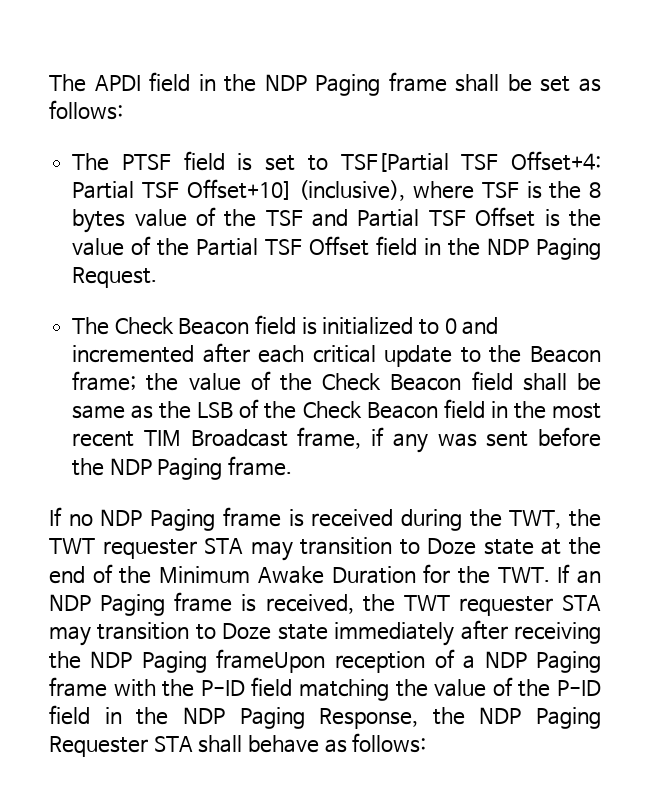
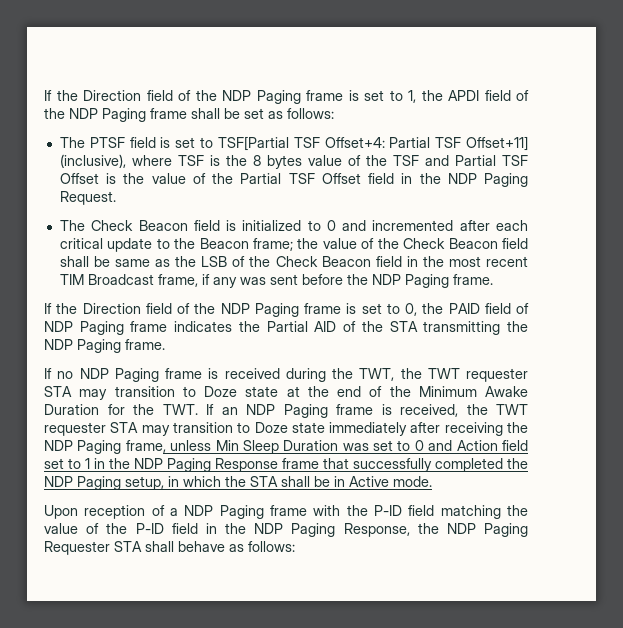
- The APDI field in the NDP Paging frame shall be set as follows:
+ If the Direction field of the NDP Paging frame is set to 1, the APDI field of the NDP Paging frame shall be set as follows:
- The PTSF field is set to TSF[Partial TSF Offset+4: Partial TSF Offset+10] (inclusive), where TSF is the 8 bytes value of the TSF and Partial TSF Offset is the value of the Partial TSF Offset field in the NDP Paging Request.
+ The PTSF field is set to TSF[Partial TSF Offset+4: Partial TSF Offset+11] (inclusive), where TSF is the 8 bytes value of the TSF and Partial TSF Offset is the value of the Partial TSF Offset field in the NDP Paging Request.
+ If the Direction field of the NDP Paging frame is set to 0, the PAID field of NDP Paging frame indicates the Partial AID of the STA transmitting the NDP Paging frame.
- If no NDP Paging frame is received during the TWT, the TWT requester STA may transition to Doze state at the end of the Minimum Awake Duration for the TWT. If an NDP Paging frame is received, the TWT requester STA may transition to Doze state immediately after receiving the NDP Paging frameUpon reception of a NDP Paging frame with the P-ID field matching the value of the P-ID field in the NDP Paging Response, the NDP Paging Requester STA shall behave as follows:
+ If no NDP Paging frame is received during the TWT, the TWT requester STA may transition to Doze state at the end of the Minimum Awake Duration for the TWT. If an NDP Paging frame is received, the TWT requester STA may transition to Doze state immediately after receiving the NDP Paging frame, unless Min Sleep Duration was set to 0 and Action field set to 1 in the NDP Paging Response frame that successfully completed the NDP Paging setup, in which the STA shall be in Active mode.
+ Upon reception of a NDP Paging frame with the P-ID field matching the value of the P-ID field in the NDP Paging Response, the NDP Paging Requester STA shall behave as follows:

